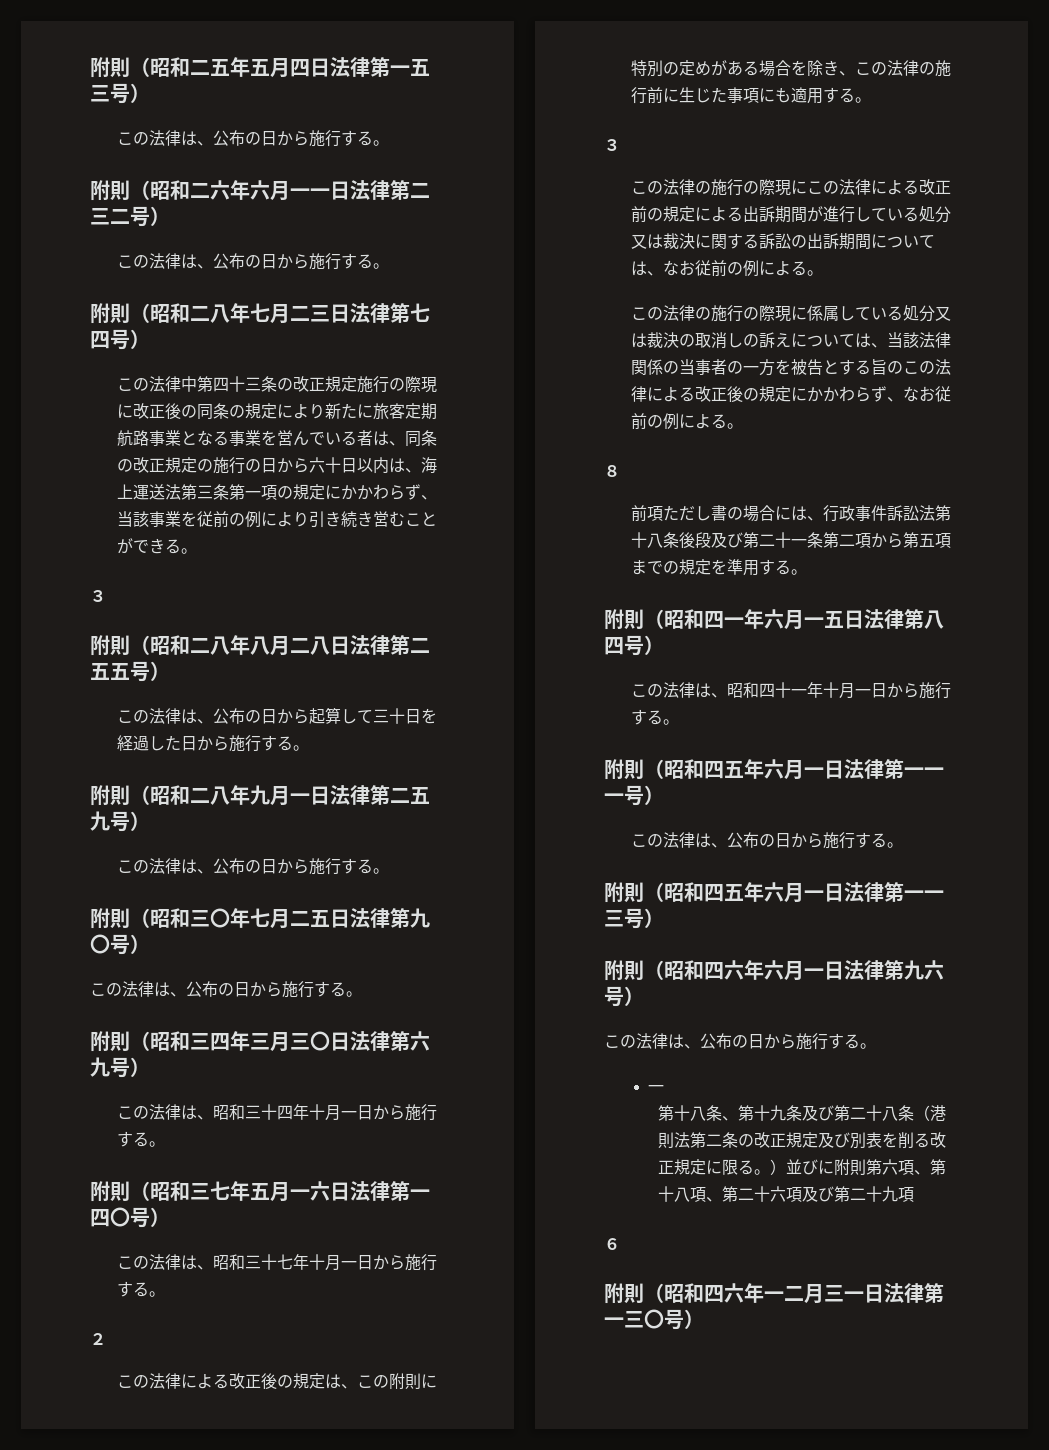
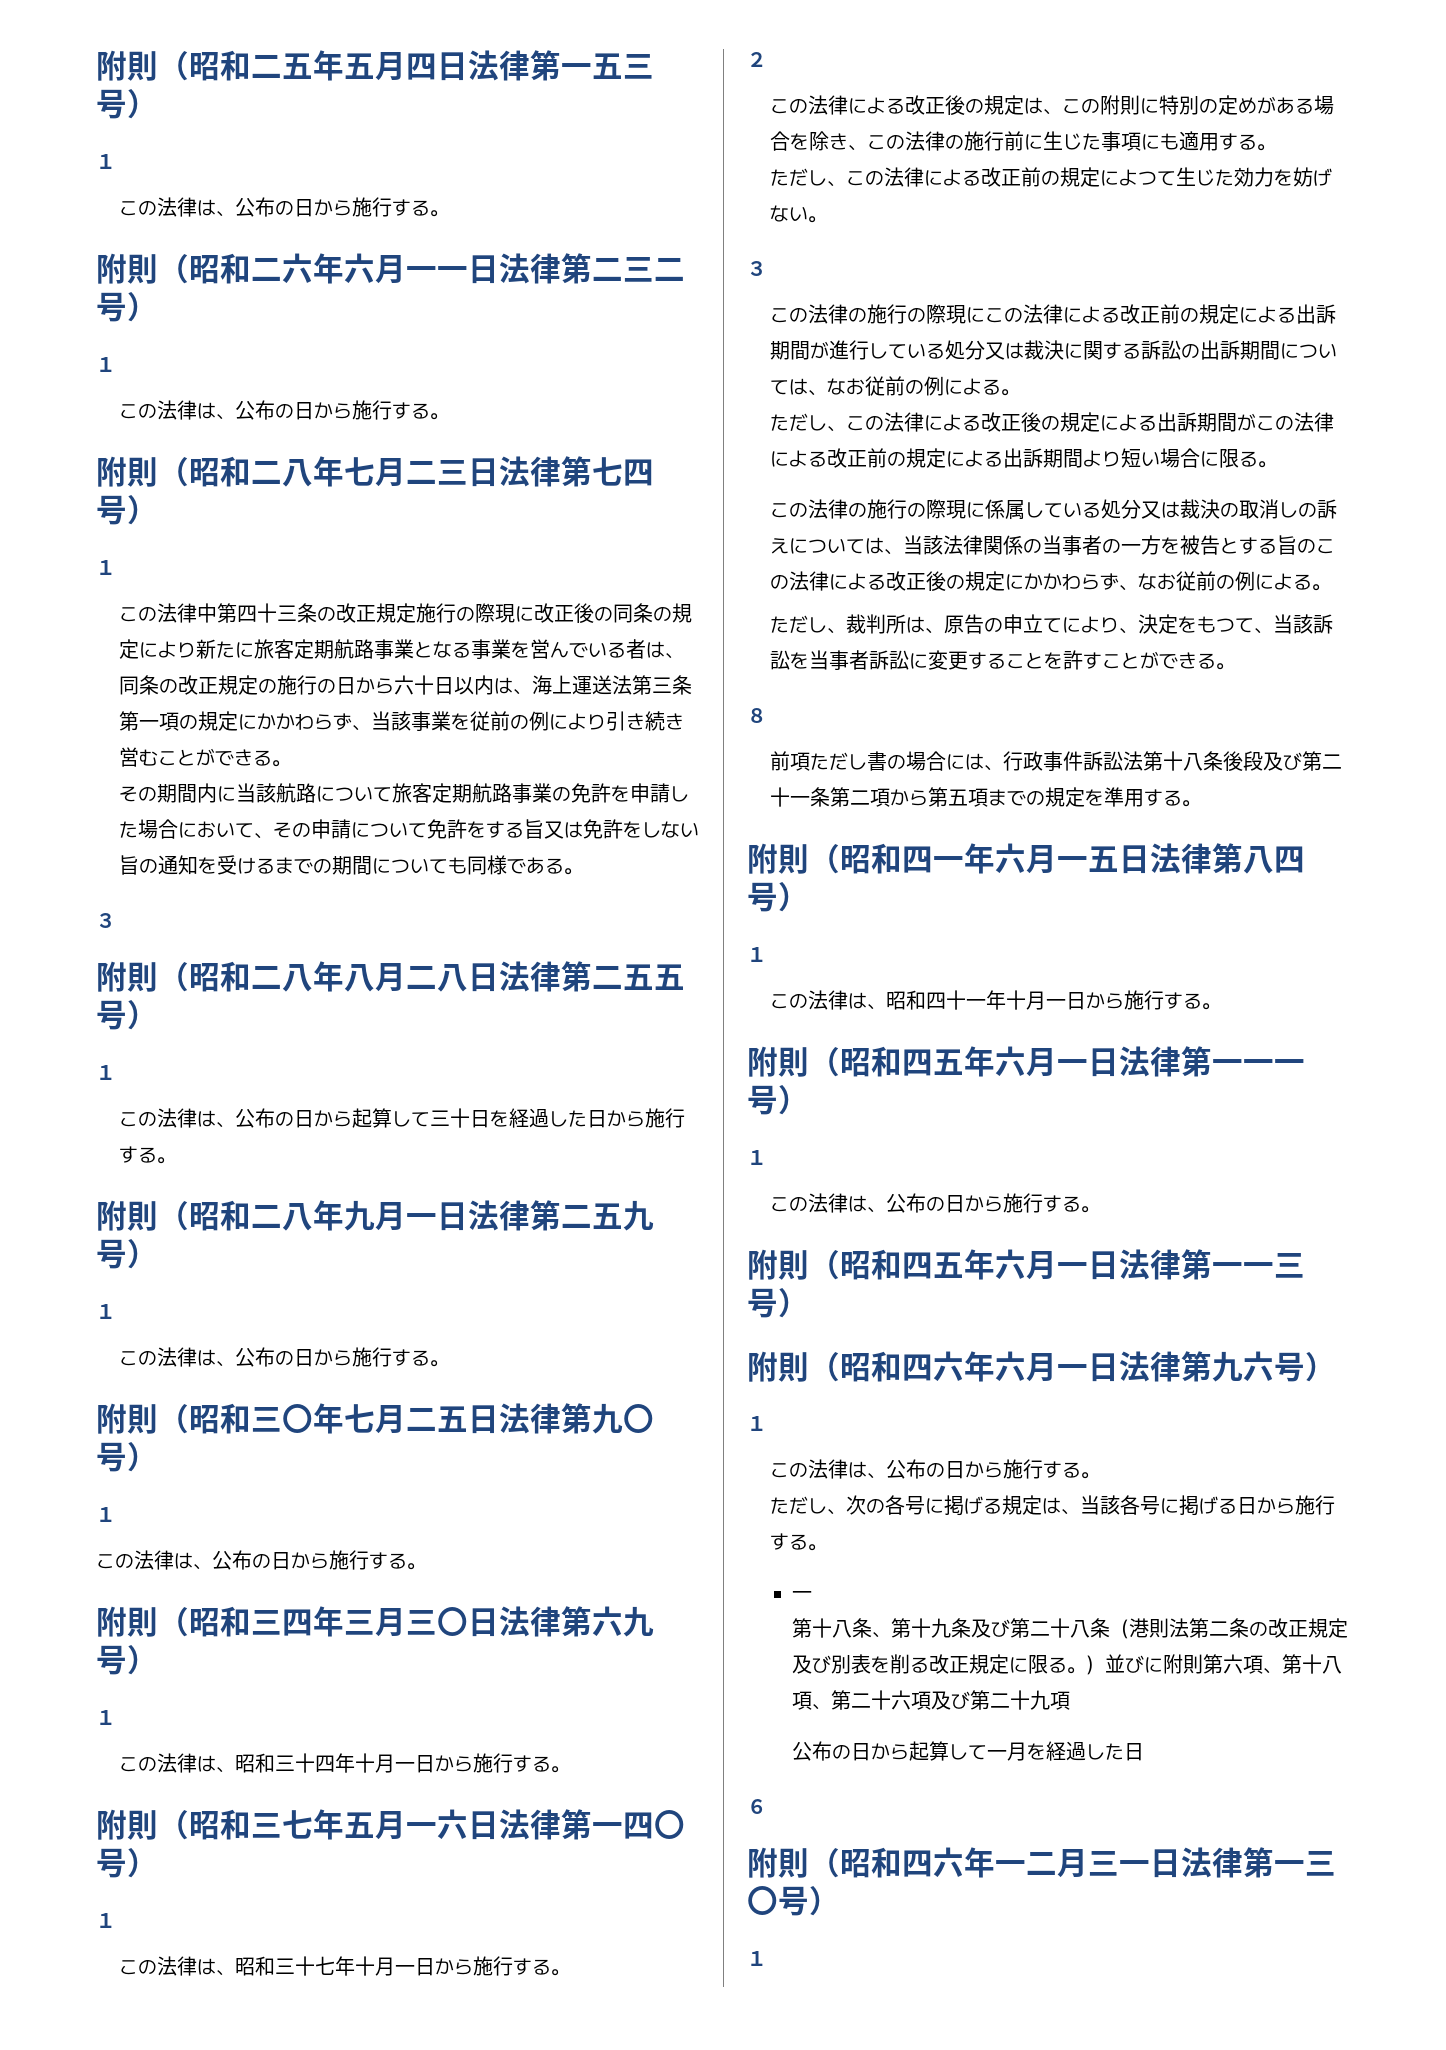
  附則（昭和二五年五月四日法律第一五三号）
+ １
  附則（昭和二六年六月一一日法律第二三二号）
+ １
  附則（昭和二八年七月二三日法律第七四号）
+ １
+ その期間内に当該航路について旅客定期航路事業の免許を申請した場合において、その申請について免許をする旨又は免許をしない旨の通知を受けるまでの期間についても同様である。
  附則（昭和二八年八月二八日法律第二五五号）
+ １
  附則（昭和二八年九月一日法律第二五九号）
+ １
  附則（昭和三〇年七月二五日法律第九〇号）
+ １
  附則（昭和三四年三月三〇日法律第六九号）
+ １
  附則（昭和三七年五月一六日法律第一四〇号）
+ １
+ ただし、この法律による改正前の規定によつて生じた効力を妨げない。
+ ただし、この法律による改正後の規定による出訴期間がこの法律による改正前の規定による出訴期間より短い場合に限る。
+ ただし、裁判所は、原告の申立てにより、決定をもつて、当該訴訟を当事者訴訟に変更することを許すことができる。
  附則（昭和四一年六月一五日法律第八四号）
+ １
  附則（昭和四五年六月一日法律第一一一号）
+ １
  附則（昭和四六年六月一日法律第九六号）
+ １
  この法律は、公布の日から施行する。
+ ただし、次の各号に掲げる規定は、当該各号に掲げる日から施行する。
+ 公布の日から起算して一月を経過した日
  附則（昭和四六年一二月三一日法律第一三〇号）
+ １

